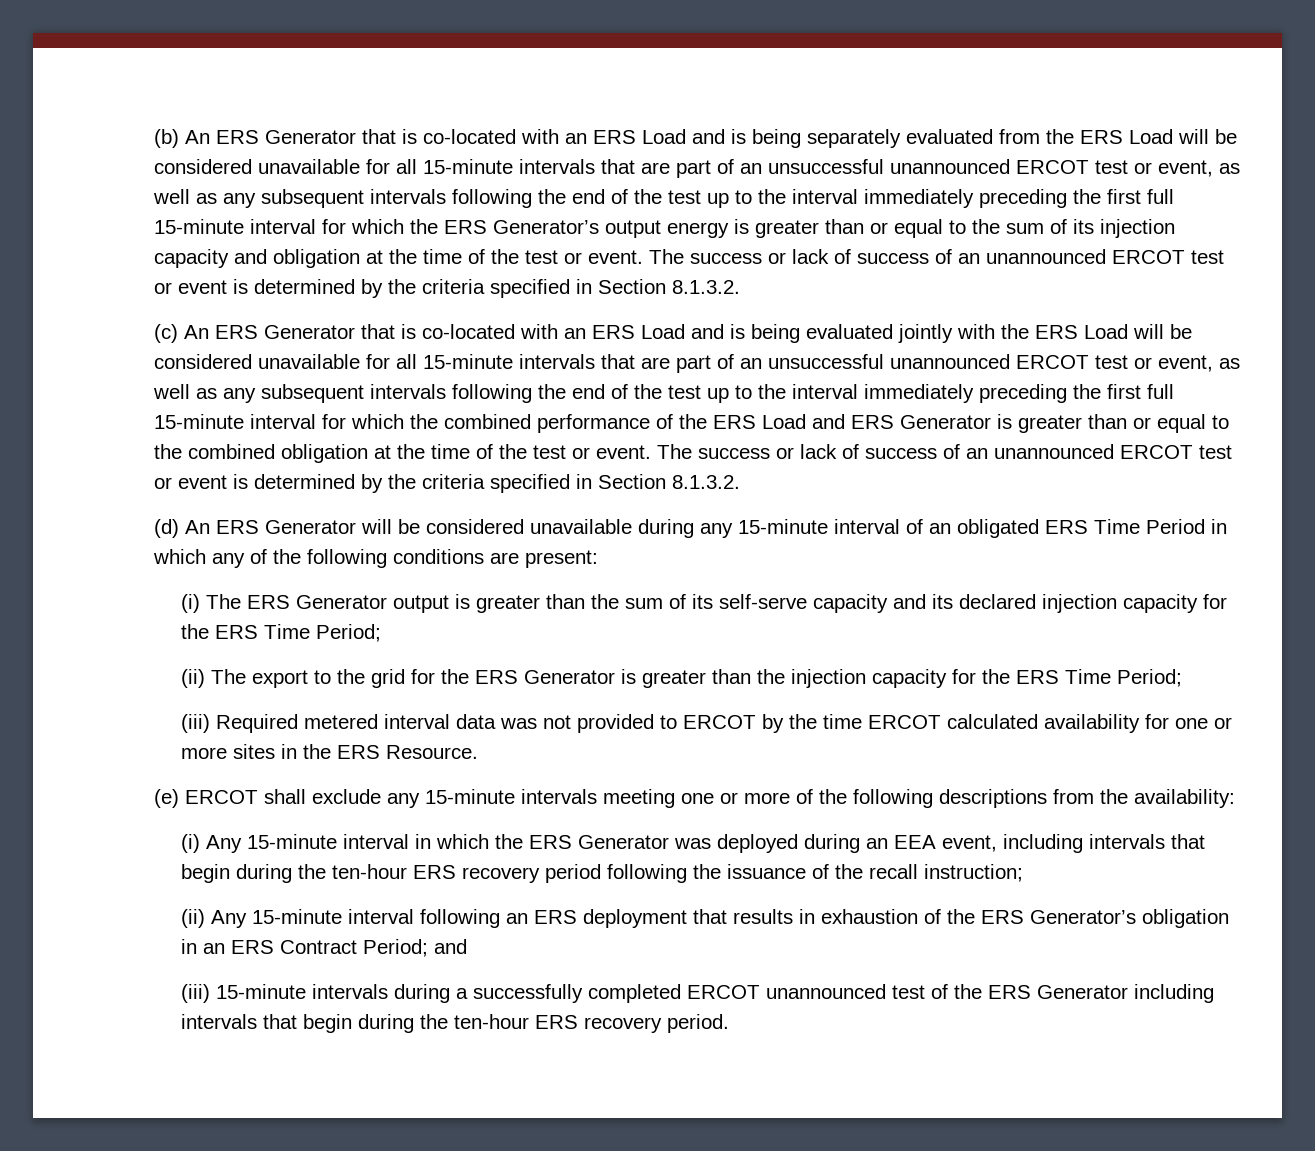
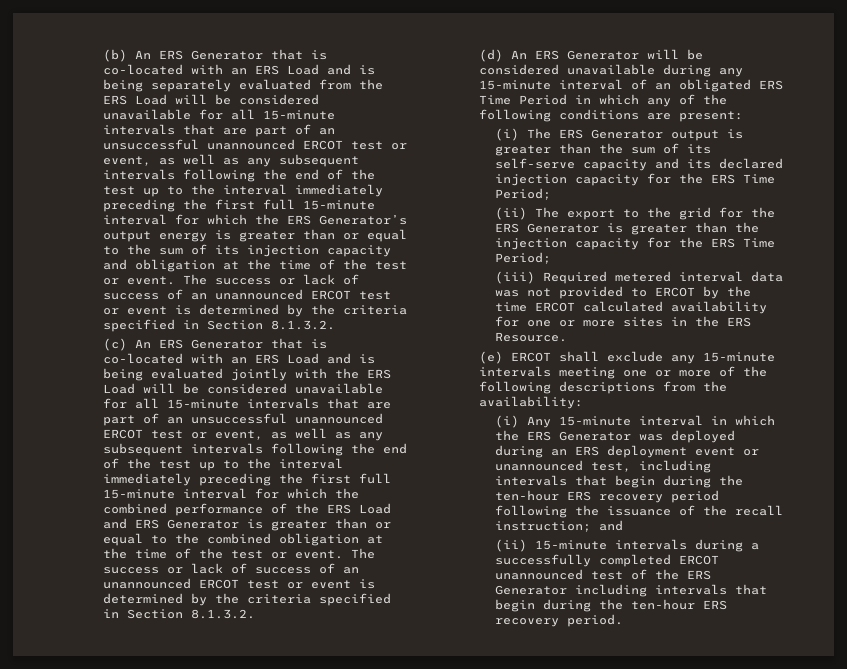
- (i) Any 15-minute interval in which the ERS Generator was deployed during an EEA event, including intervals that begin during the ten-hour ERS recovery period following the issuance of the recall instruction;
- (ii) Any 15-minute interval following an ERS deployment that results in exhaustion of the ERS Generator’s obligation in an ERS Contract Period; and
- (iii) 15-minute intervals during a successfully completed ERCOT unannounced test of the ERS Generator including intervals that begin during the ten-hour ERS recovery period.
+ (i) Any 15-minute interval in which the ERS Generator was deployed during an ERS deployment event or unannounced test, including intervals that begin during the ten-hour ERS recovery period following the issuance of the recall instruction; and
+ (ii) 15-minute intervals during a successfully completed ERCOT unannounced test of the ERS Generator including intervals that begin during the ten-hour ERS recovery period.

